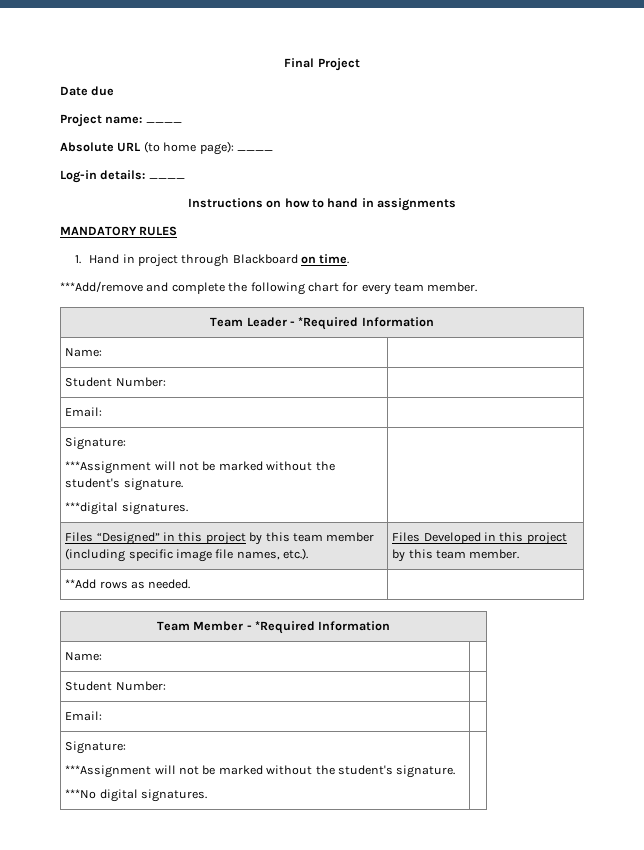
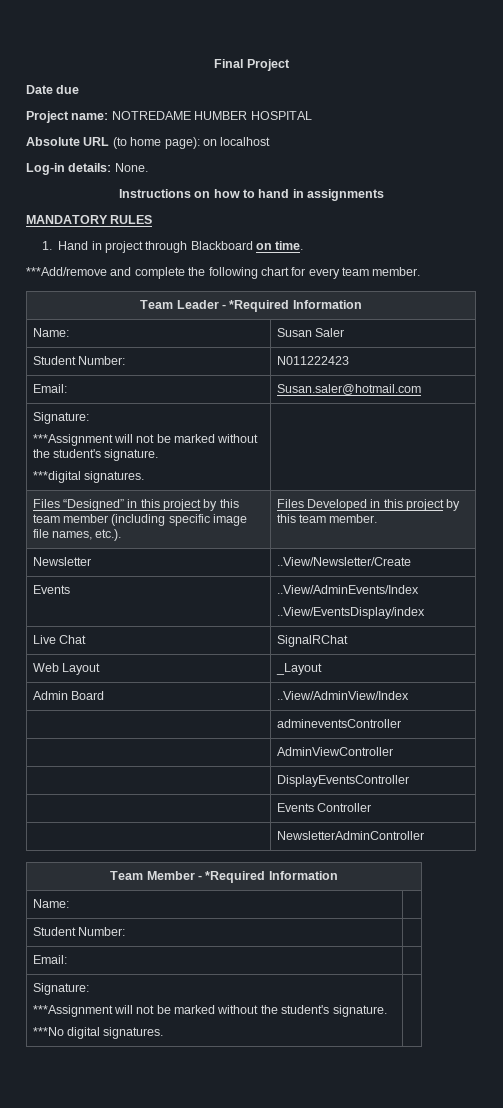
- Project name: ____
+ Project name: NOTREDAME HUMBER HOSPITAL
- Absolute URL (to home page): ____
+ Absolute URL (to home page): on localhost
- Log-in details: ____
+ Log-in details: None.
  Team Leader - *Required Information
- Name: |
- Student Number: |
- Email: |
+ Name: | Susan Saler
+ Student Number: | N011222423
+ Email: | Susan.saler@hotmail.com
- **Add rows as needed. |
+ Newsletter | ..View/Newsletter/Create
+ Events | ..View/AdminEvents/Index
+ ..View/EventsDisplay/index
+ Live Chat | SignalRChat
+ Web Layout | _Layout
+ Admin Board | ..View/AdminView/Index
+ | admineventsController
+ | AdminViewController
+ | DisplayEventsController
+ | Events Controller
+ | NewsletterAdminController

